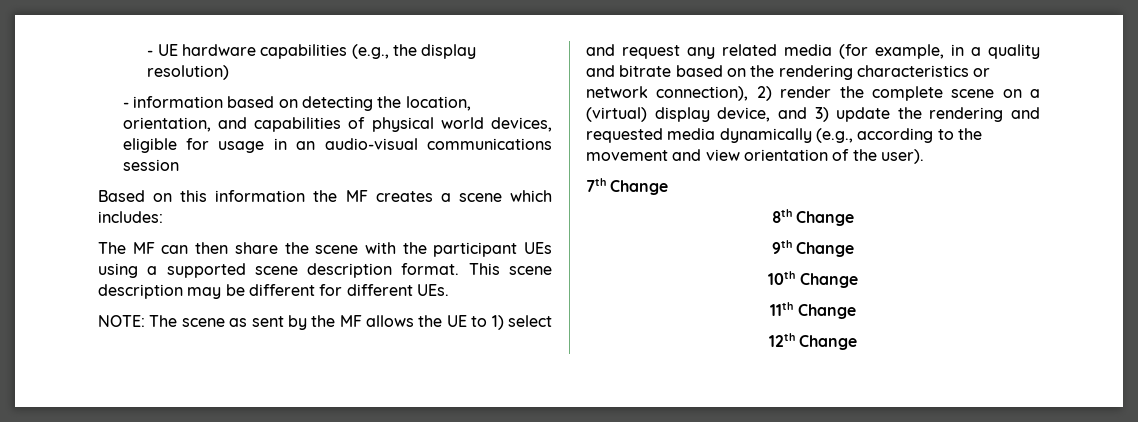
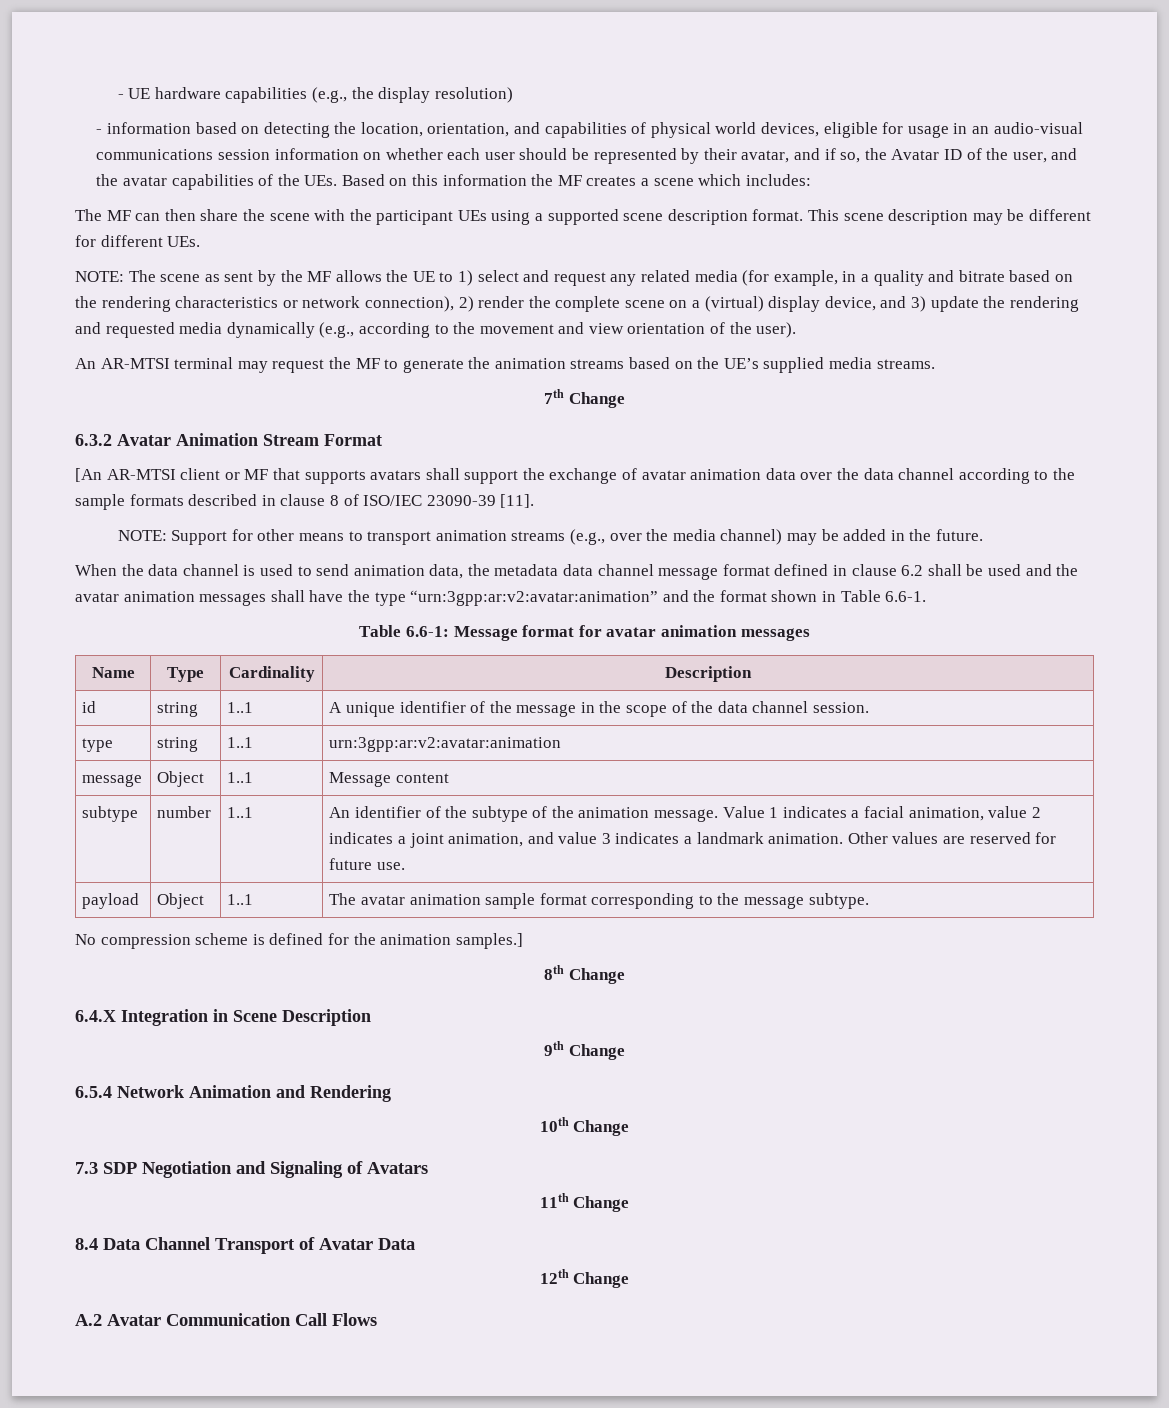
- - information based on detecting the location, orientation, and capabilities of physical world devices, eligible for usage in an audio-visual communications session
- Based on this information the MF creates a scene which includes:
+ - information based on detecting the location, orientation, and capabilities of physical world devices, eligible for usage in an audio-visual communications session information on whether each user should be represented by their avatar, and if so, the Avatar ID of the user, and the avatar capabilities of the UEs. Based on this information the MF creates a scene which includes:
+ An AR-MTSI terminal may request the MF to generate the animation streams based on the UE’s supplied media streams.
  7th Change
+ 6.3.2 Avatar Animation Stream Format
+ [An AR-MTSI client or MF that supports avatars shall support the exchange of avatar animation data over the data channel according to the sample formats described in clause 8 of ISO/IEC 23090-39 [11].
+ NOTE: Support for other means to transport animation streams (e.g., over the media channel) may be added in the future.
+ When the data channel is used to send animation data, the metadata data channel message format defined in clause 6.2 shall be used and the avatar animation messages shall have the type “urn:3gpp:ar:v2:avatar:animation” and the format shown in Table 6.6-1.
+ Table 6.6-1: Message format for avatar animation messages
+ Name | Type | Cardinality | Description
+ id | string | 1..1 | A unique identifier of the message in the scope of the data channel session.
+ type | string | 1..1 | urn:3gpp:ar:v2:avatar:animation
+ message | Object | 1..1 | Message content
+ subtype | number | 1..1 | An identifier of the subtype of the animation message. Value 1 indicates a facial animation, value 2 indicates a joint animation, and value 3 indicates a landmark animation. Other values are reserved for future use.
+ payload | Object | 1..1 | The avatar animation sample format corresponding to the message subtype.
+ No compression scheme is defined for the animation samples.]
  8th Change
+ 6.4.X Integration in Scene Description
  9th Change
+ 6.5.4 Network Animation and Rendering
  10th Change
+ 7.3 SDP Negotiation and Signaling of Avatars
  11th Change
+ 8.4 Data Channel Transport of Avatar Data
  12th Change
+ A.2 Avatar Communication Call Flows

